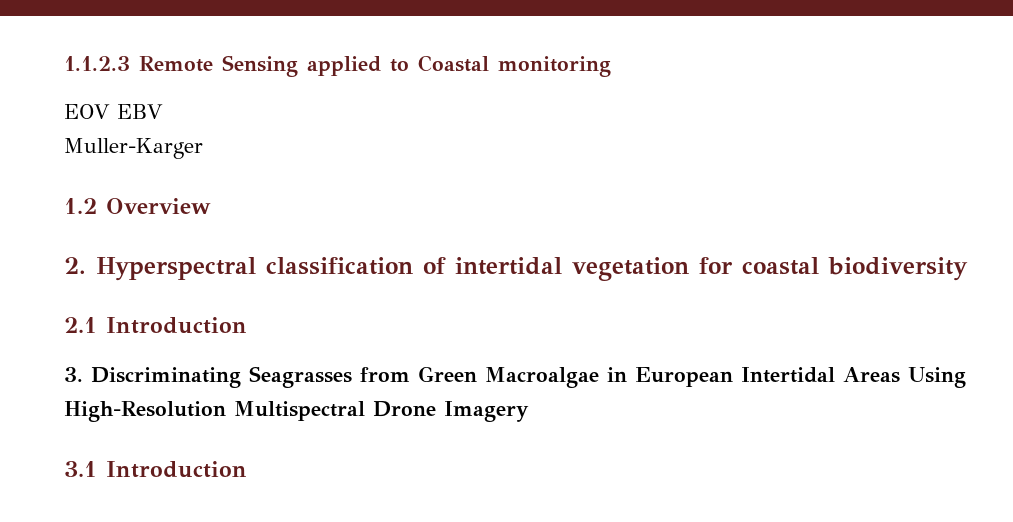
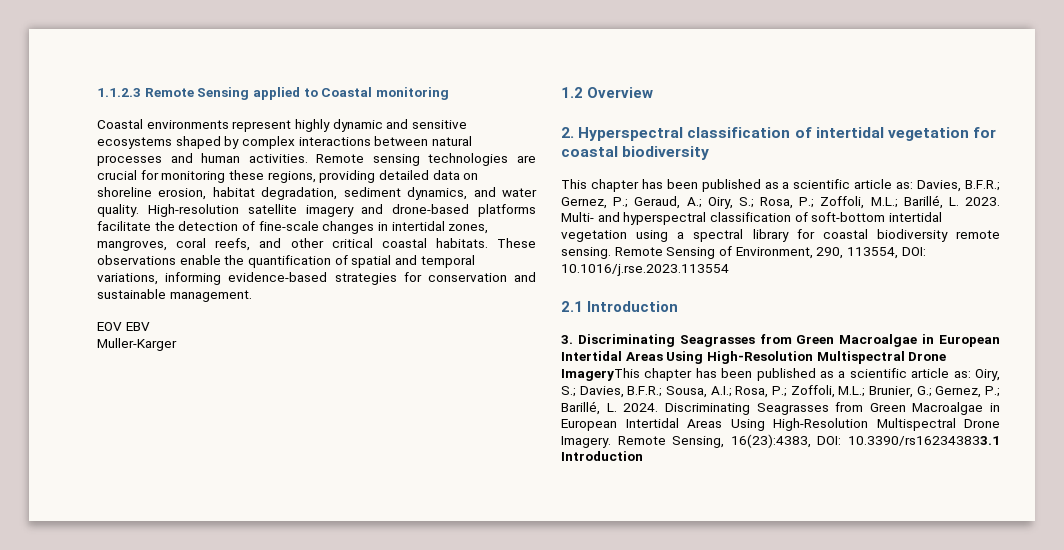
+ Coastal environments represent highly dynamic and sensitive ecosystems shaped by complex interactions between natural processes and human activities. Remote sensing technologies are crucial for monitoring these regions, providing detailed data on shoreline erosion, habitat degradation, sediment dynamics, and water quality. High-resolution satellite imagery and drone-based platforms facilitate the detection of fine-scale changes in intertidal zones, mangroves, coral reefs, and other critical coastal habitats. These observations enable the quantification of spatial and temporal variations, informing evidence-based strategies for conservation and sustainable management.
+ This chapter has been published as a scientific article as: Davies, B.F.R.; Gernez, P.; Geraud, A.; Oiry, S.; Rosa, P.; Zoffoli, M.L.; Barillé, L. 2023. Multi- and hyperspectral classification of soft-bottom intertidal vegetation using a spectral library for coastal biodiversity remote sensing. Remote Sensing of Environment, 290, 113554, DOI: 10.1016/j.rse.2023.113554
- 3. Discriminating Seagrasses from Green Macroalgae in European Intertidal Areas Using High-Resolution Multispectral Drone Imagery
- 3.1 Introduction
+ 3. Discriminating Seagrasses from Green Macroalgae in European Intertidal Areas Using High-Resolution Multispectral Drone ImageryThis chapter has been published as a scientific article as: Oiry, S.; Davies, B.F.R.; Sousa, A.I.; Rosa, P.; Zoffoli, M.L.; Brunier, G.; Gernez, P.; Barillé, L. 2024. Discriminating Seagrasses from Green Macroalgae in European Intertidal Areas Using High-Resolution Multispectral Drone Imagery. Remote Sensing, 16(23):4383, DOI: 10.3390/rs162343833.1 Introduction

